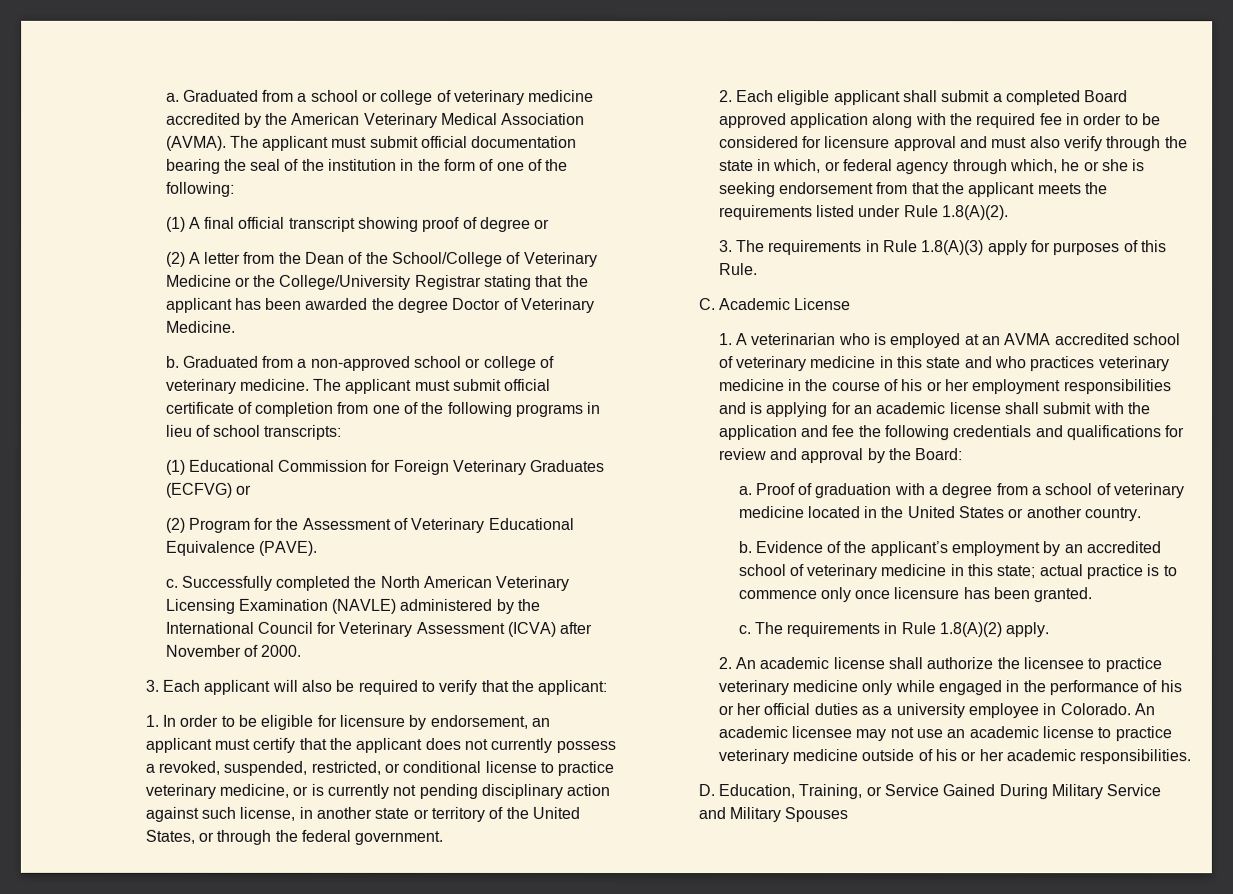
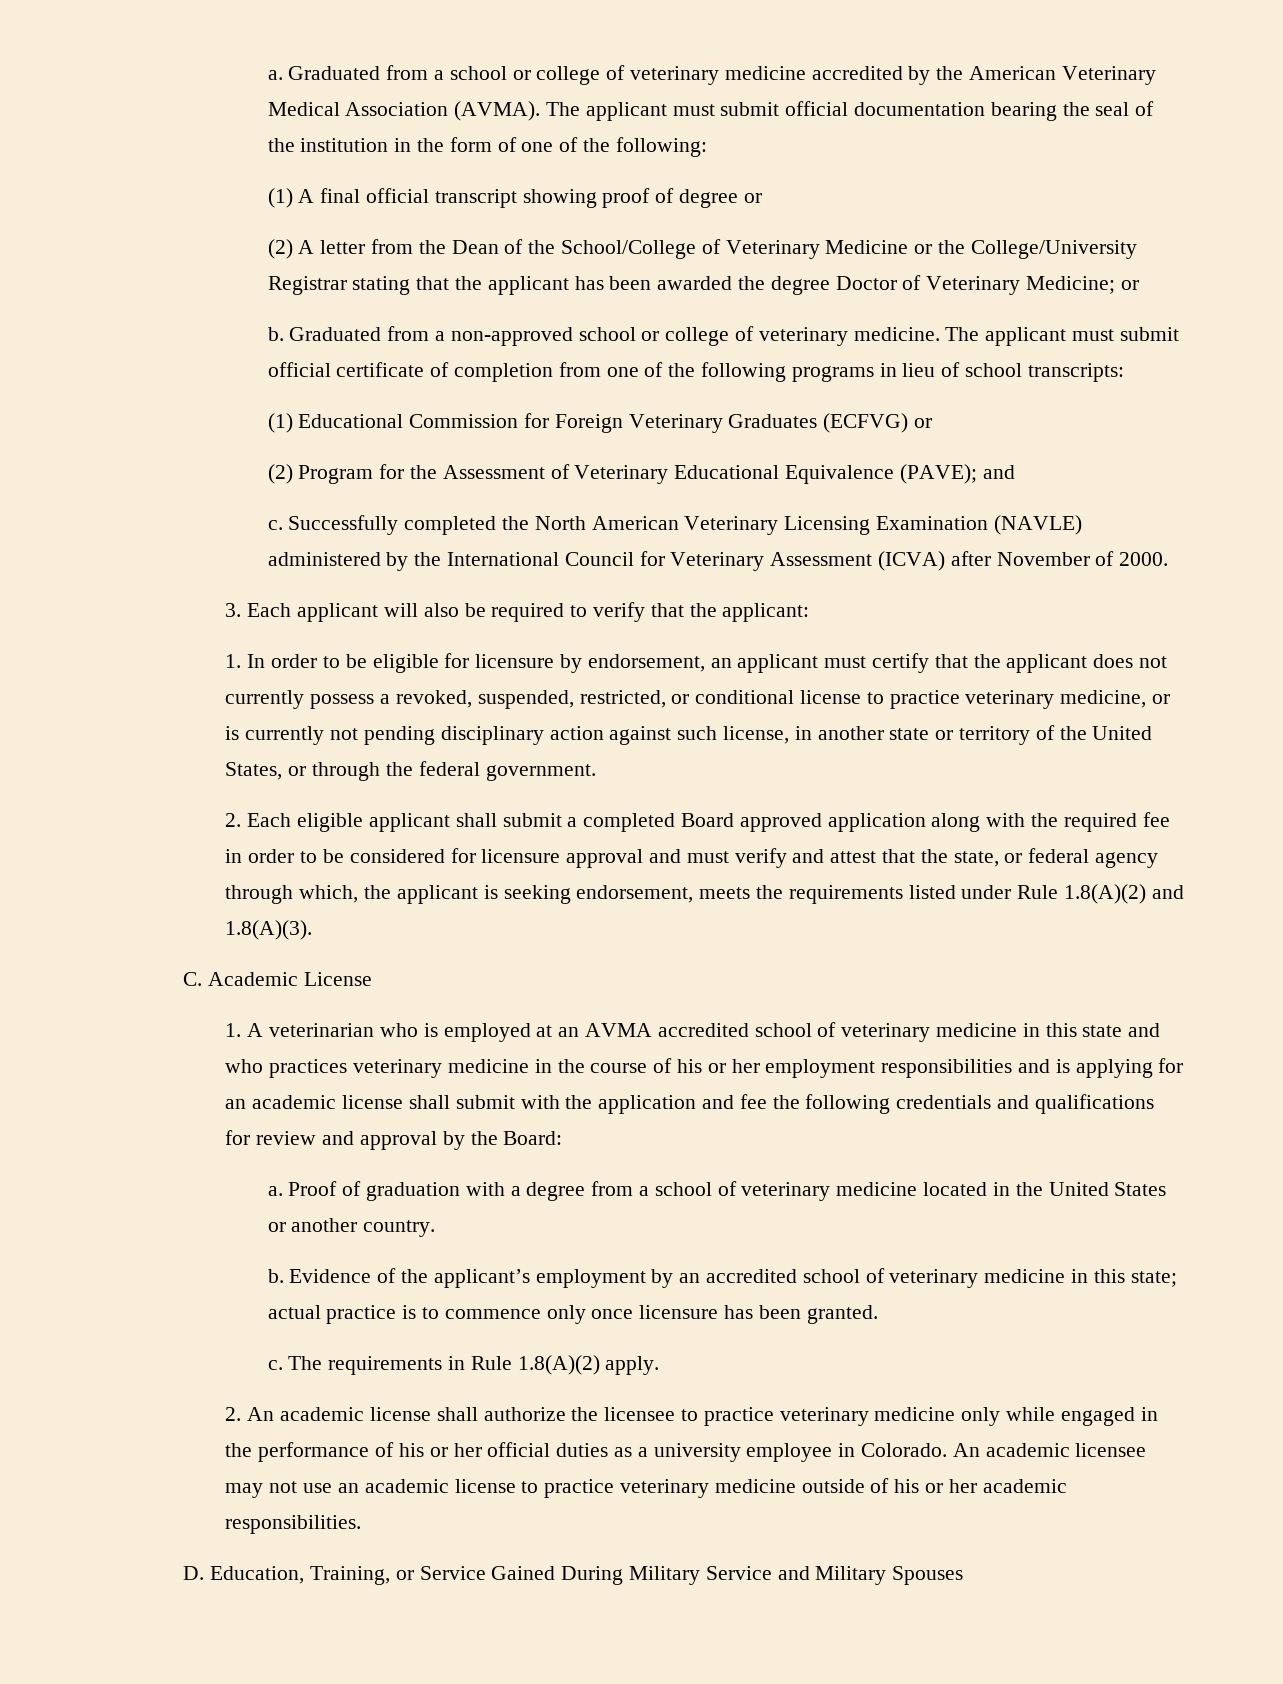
- (2) A letter from the Dean of the School/College of Veterinary Medicine or the College/University Registrar stating that the applicant has been awarded the degree Doctor of Veterinary Medicine.
+ (2) A letter from the Dean of the School/College of Veterinary Medicine or the College/University Registrar stating that the applicant has been awarded the degree Doctor of Veterinary Medicine; or
- (2) Program for the Assessment of Veterinary Educational Equivalence (PAVE).
+ (2) Program for the Assessment of Veterinary Educational Equivalence (PAVE); and
- 2. Each eligible applicant shall submit a completed Board approved application along with the required fee in order to be considered for licensure approval and must also verify through the state in which, or federal agency through which, he or she is seeking endorsement from that the applicant meets the requirements listed under Rule 1.8(A)(2).
- 3. The requirements in Rule 1.8(A)(3) apply for purposes of this Rule.
+ 2. Each eligible applicant shall submit a completed Board approved application along with the required fee in order to be considered for licensure approval and must verify and attest that the state, or federal agency through which, the applicant is seeking endorsement, meets the requirements listed under Rule 1.8(A)(2) and 1.8(A)(3).

